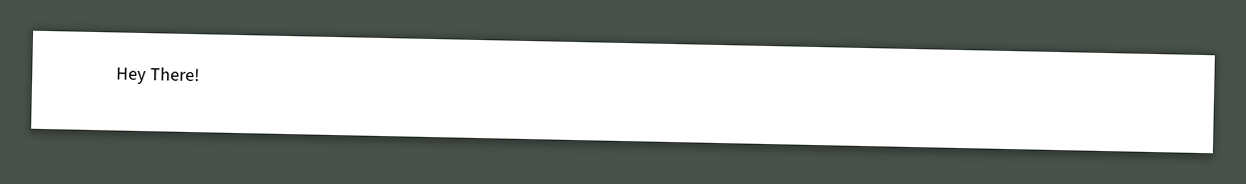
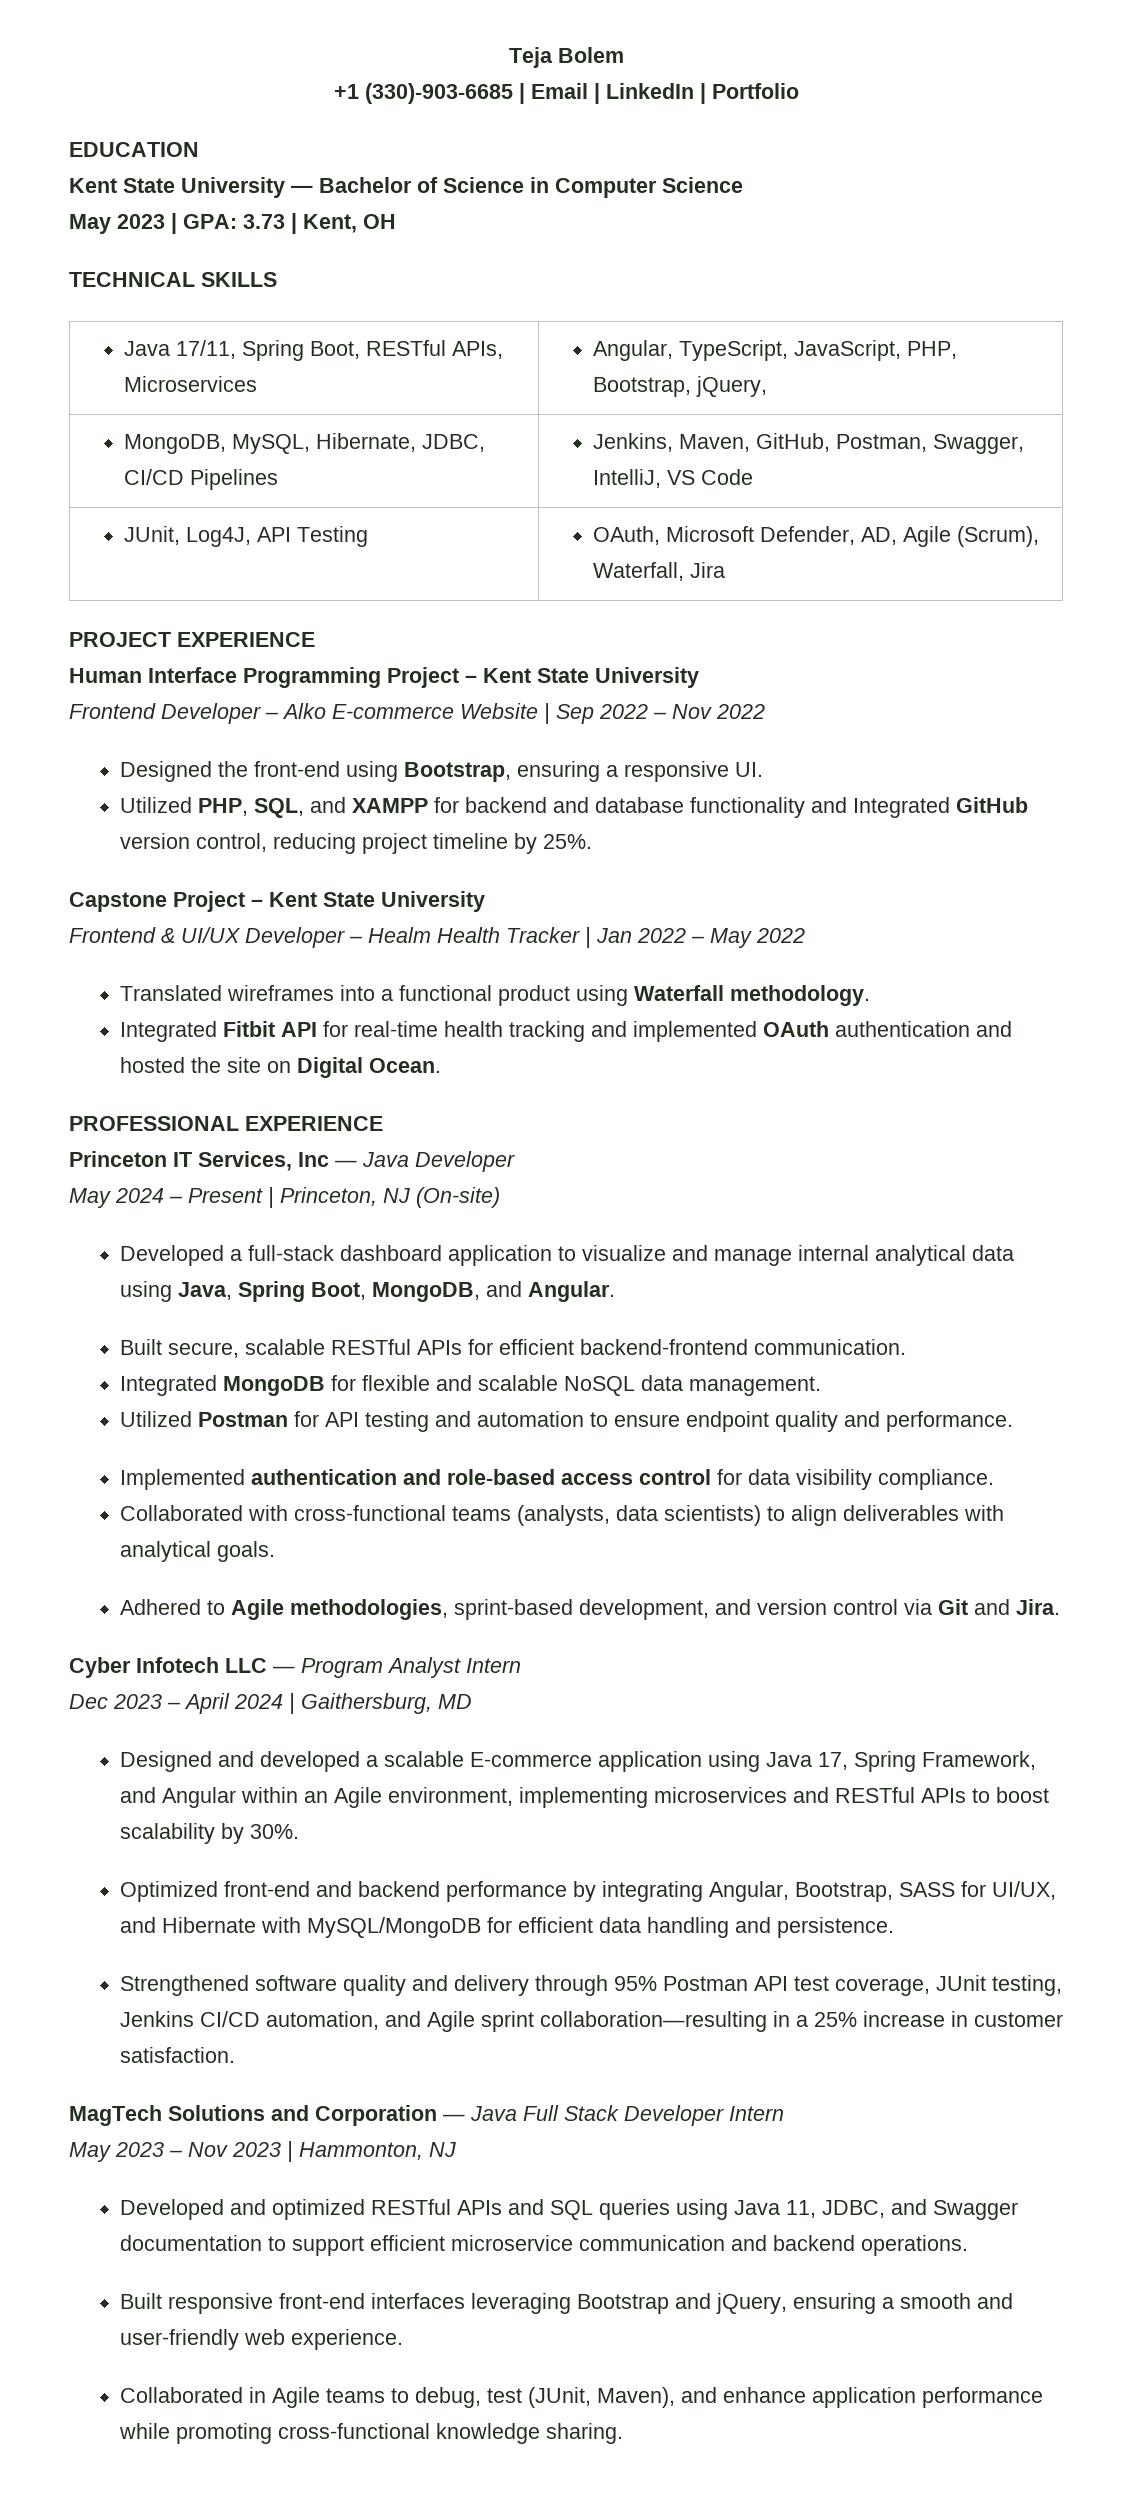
- Hey There!
+ Teja Bolem
+ +1 (330)-903-6685 | Email | LinkedIn | Portfolio
+ EDUCATION
+ Kent State University — Bachelor of Science in Computer Science
+ May 2023 | GPA: 3.73 | Kent, OH
+ TECHNICAL SKILLS
+ Java 17/11, Spring Boot, RESTful APIs, Microservices | Angular, TypeScript, JavaScript, PHP, Bootstrap, jQuery,
+ MongoDB, MySQL, Hibernate, JDBC, CI/CD Pipelines | Jenkins, Maven, GitHub, Postman, Swagger, IntelliJ, VS Code
+ JUnit, Log4J, API Testing | OAuth, Microsoft Defender, AD, Agile (Scrum), Waterfall, Jira
+ PROJECT EXPERIENCE
+ Human Interface Programming Project – Kent State University
+ Frontend Developer – Alko E-commerce Website | Sep 2022 – Nov 2022
+ Designed the front-end using Bootstrap, ensuring a responsive UI.
+ Utilized PHP, SQL, and XAMPP for backend and database functionality and Integrated GitHub version control, reducing project timeline by 25%.
+ Capstone Project – Kent State University
+ Frontend & UI/UX Developer – Healm Health Tracker | Jan 2022 – May 2022
+ Translated wireframes into a functional product using Waterfall methodology.
+ Integrated Fitbit API for real-time health tracking and implemented OAuth authentication and hosted the site on Digital Ocean.
+ PROFESSIONAL EXPERIENCE
+ Princeton IT Services, Inc — Java Developer
+ May 2024 – Present | Princeton, NJ (On-site)
+ Developed a full-stack dashboard application to visualize and manage internal analytical data using Java, Spring Boot, MongoDB, and Angular.
+ Built secure, scalable RESTful APIs for efficient backend-frontend communication.
+ Integrated MongoDB for flexible and scalable NoSQL data management.
+ Utilized Postman for API testing and automation to ensure endpoint quality and performance.
+ Implemented authentication and role-based access control for data visibility compliance.
+ Collaborated with cross-functional teams (analysts, data scientists) to align deliverables with analytical goals.
+ Adhered to Agile methodologies, sprint-based development, and version control via Git and Jira.
+ Cyber Infotech LLC — Program Analyst Intern
+ Dec 2023 – April 2024 | Gaithersburg, MD
+ Designed and developed a scalable E-commerce application using Java 17, Spring Framework, and Angular within an Agile environment, implementing microservices and RESTful APIs to boost scalability by 30%.
+ Optimized front-end and backend performance by integrating Angular, Bootstrap, SASS for UI/UX, and Hibernate with MySQL/MongoDB for efficient data handling and persistence.
+ Strengthened software quality and delivery through 95% Postman API test coverage, JUnit testing, Jenkins CI/CD automation, and Agile sprint collaboration—resulting in a 25% increase in customer satisfaction.
+ MagTech Solutions and Corporation — Java Full Stack Developer Intern
+ May 2023 – Nov 2023 | Hammonton, NJ
+ Developed and optimized RESTful APIs and SQL queries using Java 11, JDBC, and Swagger documentation to support efficient microservice communication and backend operations.
+ Built responsive front-end interfaces leveraging Bootstrap and jQuery, ensuring a smooth and user-friendly web experience.
+ Collaborated in Agile teams to debug, test (JUnit, Maven), and enhance application performance while promoting cross-functional knowledge sharing.

